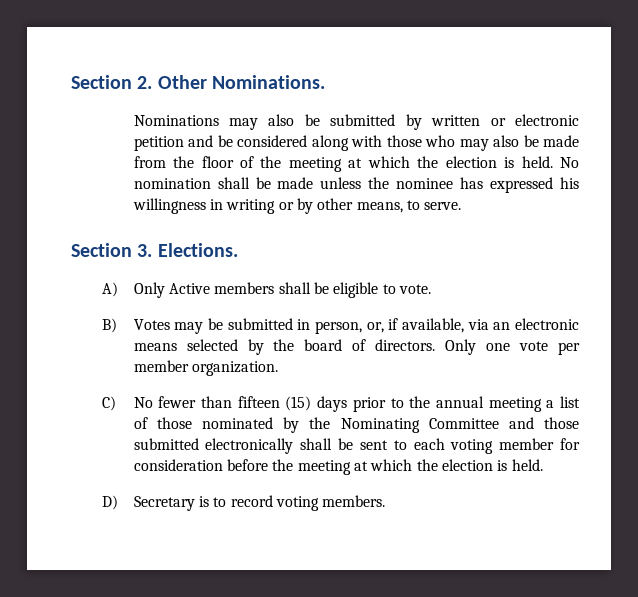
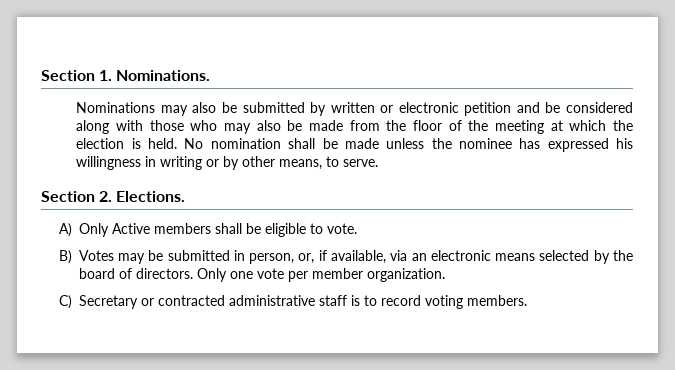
- Section 2. Other Nominations.
+ Section 1. Nominations.
- Section 3. Elections.
+ Section 2. Elections.
- C) No fewer than fifteen (15) days prior to the annual meeting a list of those nominated by the Nominating Committee and those submitted electronically shall be sent to each voting member for consideration before the meeting at which the election is held.
- D) Secretary is to record voting members.
+ C) Secretary or contracted administrative staff is to record voting members.

